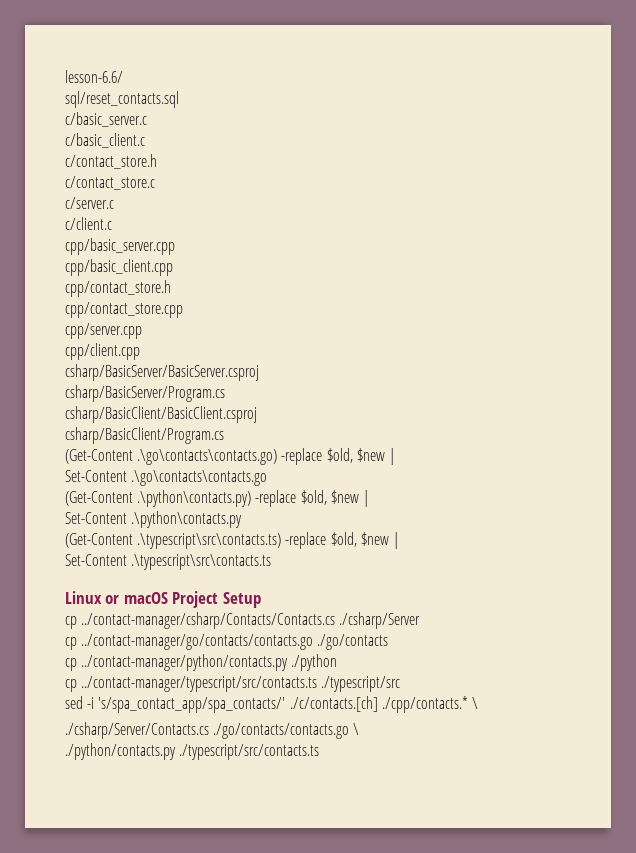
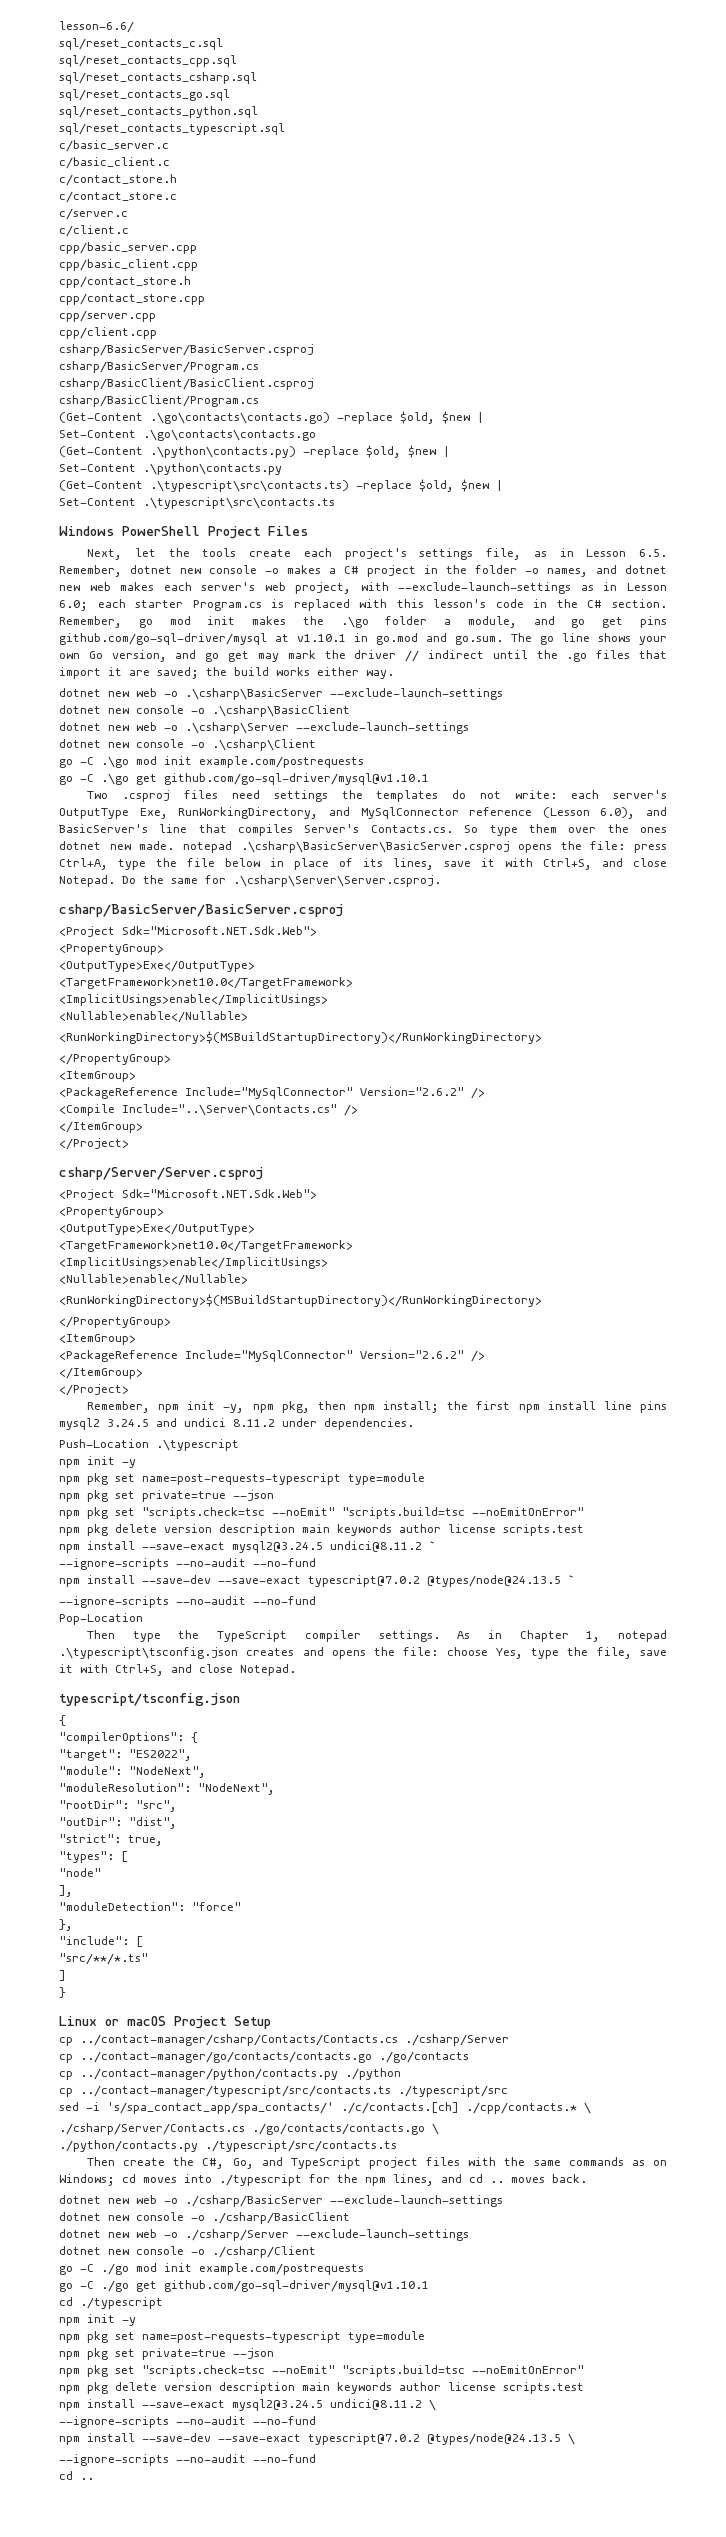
- sql/reset_contacts.sql
+ sql/reset_contacts_c.sql
+ sql/reset_contacts_cpp.sql
+ sql/reset_contacts_csharp.sql
+ sql/reset_contacts_go.sql
+ sql/reset_contacts_python.sql
+ sql/reset_contacts_typescript.sql
+ Windows PowerShell Project Files
+ Next, let the tools create each project's settings file, as in Lesson 6.5. Remember, dotnet new console -o makes a C# project in the folder -o names, and dotnet new web makes each server's web project, with --exclude-launch-settings as in Lesson 6.0; each starter Program.cs is replaced with this lesson's code in the C# section. Remember, go mod init makes the .\go folder a module, and go get pins github.com/go-sql-driver/mysql at v1.10.1 in go.mod and go.sum. The go line shows your own Go version, and go get may mark the driver // indirect until the .go files that import it are saved; the build works either way.
+ dotnet new web -o .\csharp\BasicServer --exclude-launch-settings
+ dotnet new console -o .\csharp\BasicClient
+ dotnet new web -o .\csharp\Server --exclude-launch-settings
+ dotnet new console -o .\csharp\Client
+ go -C .\go mod init example.com/postrequests
+ go -C .\go get github.com/go-sql-driver/mysql@v1.10.1
+ Two .csproj files need settings the templates do not write: each server's OutputType Exe, RunWorkingDirectory, and MySqlConnector reference (Lesson 6.0), and BasicServer's line that compiles Server's Contacts.cs. So type them over the ones dotnet new made. notepad .\csharp\BasicServer\BasicServer.csproj opens the file: press Ctrl+A, type the file below in place of its lines, save it with Ctrl+S, and close Notepad. Do the same for .\csharp\Server\Server.csproj.
+ csharp/BasicServer/BasicServer.csproj
+ <Project Sdk="Microsoft.NET.Sdk.Web">
+ <PropertyGroup>
+ <OutputType>Exe</OutputType>
+ <TargetFramework>net10.0</TargetFramework>
+ <ImplicitUsings>enable</ImplicitUsings>
+ <Nullable>enable</Nullable>
+ <RunWorkingDirectory>$(MSBuildStartupDirectory)</RunWorkingDirectory>
+ </PropertyGroup>
+ <ItemGroup>
+ <PackageReference Include="MySqlConnector" Version="2.6.2" />
+ <Compile Include="..\Server\Contacts.cs" />
+ </ItemGroup>
+ </Project>
+ csharp/Server/Server.csproj
+ <Project Sdk="Microsoft.NET.Sdk.Web">
+ <PropertyGroup>
+ <OutputType>Exe</OutputType>
+ <TargetFramework>net10.0</TargetFramework>
+ <ImplicitUsings>enable</ImplicitUsings>
+ <Nullable>enable</Nullable>
+ <RunWorkingDirectory>$(MSBuildStartupDirectory)</RunWorkingDirectory>
+ </PropertyGroup>
+ <ItemGroup>
+ <PackageReference Include="MySqlConnector" Version="2.6.2" />
+ </ItemGroup>
+ </Project>
+ Remember, npm init -y, npm pkg, then npm install; the first npm install line pins mysql2 3.24.5 and undici 8.11.2 under dependencies.
+ Push-Location .\typescript
+ npm init -y
+ npm pkg set name=post-requests-typescript type=module
+ npm pkg set private=true --json
+ npm pkg set "scripts.check=tsc --noEmit" "scripts.build=tsc --noEmitOnError"
+ npm pkg delete version description main keywords author license scripts.test
+ npm install --save-exact mysql2@3.24.5 undici@8.11.2 `
+ --ignore-scripts --no-audit --no-fund
+ npm install --save-dev --save-exact typescript@7.0.2 @types/node@24.13.5 `
+ --ignore-scripts --no-audit --no-fund
+ Pop-Location
+ Then type the TypeScript compiler settings. As in Chapter 1, notepad .\typescript\tsconfig.json creates and opens the file: choose Yes, type the file, save it with Ctrl+S, and close Notepad.
+ typescript/tsconfig.json
+ {
+ "compilerOptions": {
+ "target": "ES2022",
+ "module": "NodeNext",
+ "moduleResolution": "NodeNext",
+ "rootDir": "src",
+ "outDir": "dist",
+ "strict": true,
+ "types": [
+ "node"
+ ],
+ "moduleDetection": "force"
+ },
+ "include": [
+ "src/**/*.ts"
+ ]
+ }
+ Then create the C#, Go, and TypeScript project files with the same commands as on Windows; cd moves into ./typescript for the npm lines, and cd .. moves back.
+ dotnet new web -o ./csharp/BasicServer --exclude-launch-settings
+ dotnet new console -o ./csharp/BasicClient
+ dotnet new web -o ./csharp/Server --exclude-launch-settings
+ dotnet new console -o ./csharp/Client
+ go -C ./go mod init example.com/postrequests
+ go -C ./go get github.com/go-sql-driver/mysql@v1.10.1
+ cd ./typescript
+ npm init -y
+ npm pkg set name=post-requests-typescript type=module
+ npm pkg set private=true --json
+ npm pkg set "scripts.check=tsc --noEmit" "scripts.build=tsc --noEmitOnError"
+ npm pkg delete version description main keywords author license scripts.test
+ npm install --save-exact mysql2@3.24.5 undici@8.11.2 \
+ --ignore-scripts --no-audit --no-fund
+ npm install --save-dev --save-exact typescript@7.0.2 @types/node@24.13.5 \
+ --ignore-scripts --no-audit --no-fund
+ cd ..

